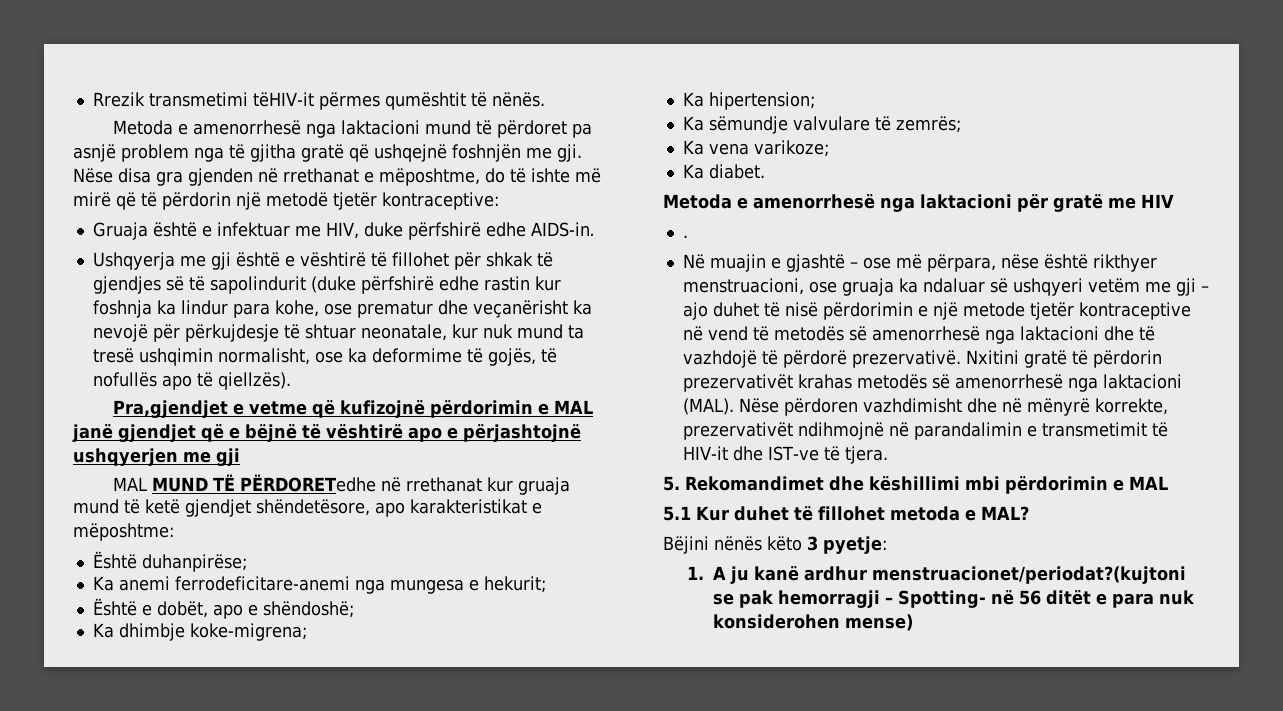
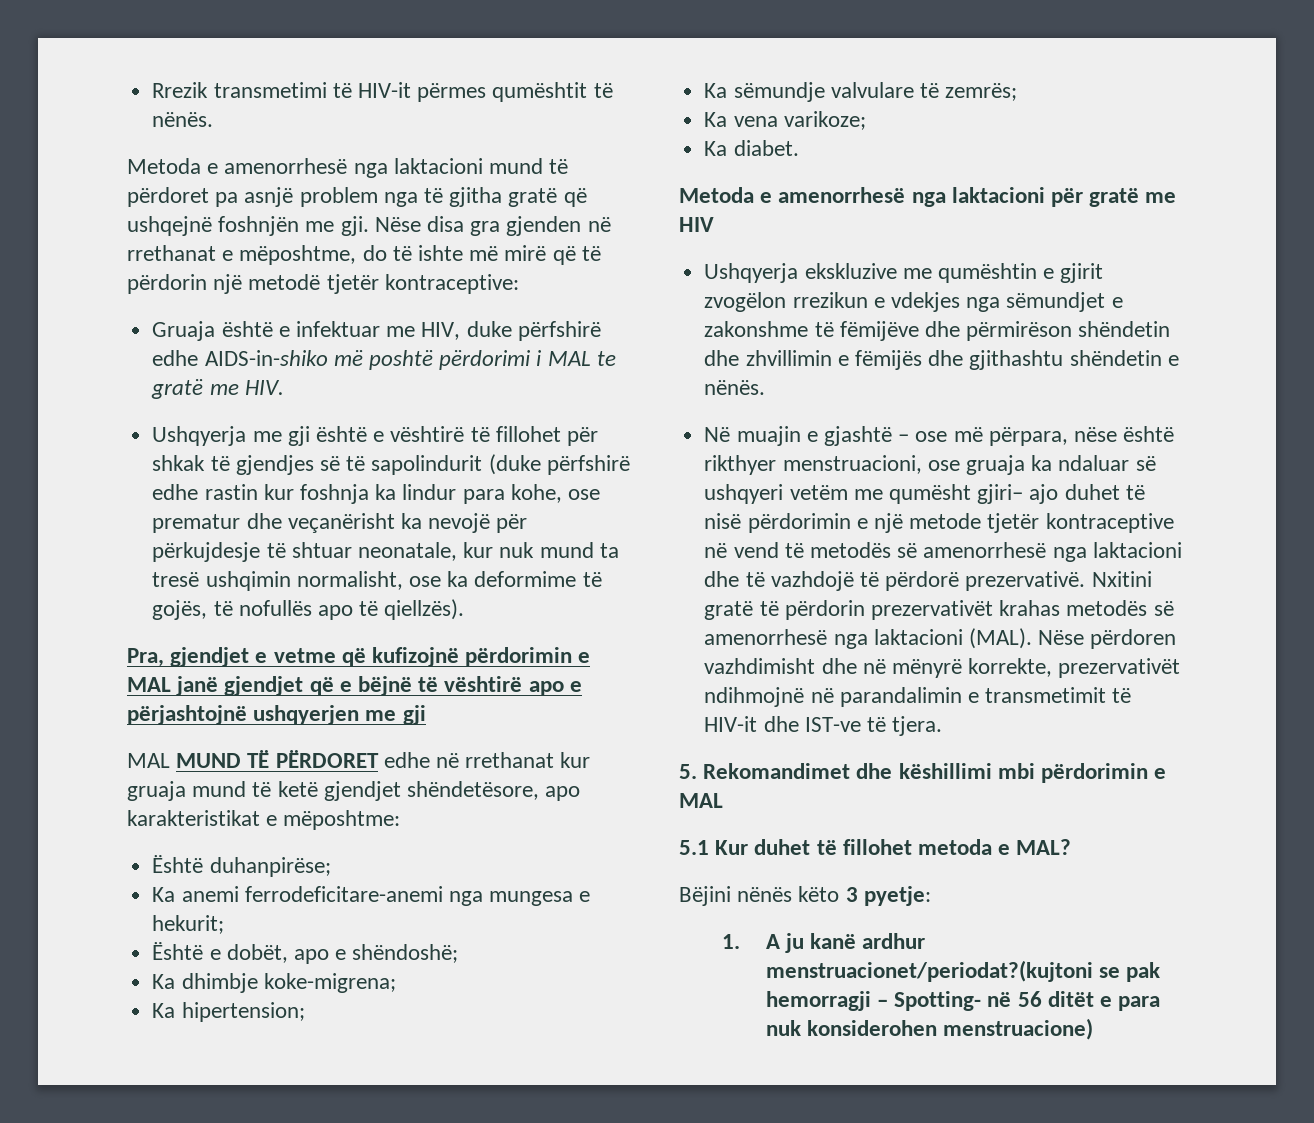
- Rrezik transmetimi tëHIV-it përmes qumështit të nënës.
+ Rrezik transmetimi të HIV-it përmes qumështit të nënës.
- Gruaja është e infektuar me HIV, duke përfshirë edhe AIDS-in.
+ Gruaja është e infektuar me HIV, duke përfshirë edhe AIDS-in-shiko më poshtë përdorimi i MAL te gratë me HIV.
- Pra,gjendjet e vetme që kufizojnë përdorimin e MAL janë gjendjet që e bëjnë të vështirë apo e përjashtojnë ushqyerjen me gji
+ Pra, gjendjet e vetme që kufizojnë përdorimin e MAL janë gjendjet që e bëjnë të vështirë apo e përjashtojnë ushqyerjen me gji
- MAL MUND TË PËRDORETedhe në rrethanat kur gruaja mund të ketë gjendjet shëndetësore, apo karakteristikat e mëposhtme:
+ MAL MUND TË PËRDORET edhe në rrethanat kur gruaja mund të ketë gjendjet shëndetësore, apo karakteristikat e mëposhtme:
- .
+ Ushqyerja ekskluzive me qumështin e gjirit zvogëlon rrezikun e vdekjes nga sëmundjet e zakonshme të fëmijëve dhe përmirëson shëndetin dhe zhvillimin e fëmijës dhe gjithashtu shëndetin e nënës.
- Në muajin e gjashtë – ose më përpara, nëse është rikthyer menstruacioni, ose gruaja ka ndaluar së ushqyeri vetëm me gji – ajo duhet të nisë përdorimin e një metode tjetër kontraceptive në vend të metodës së amenorrhesë nga laktacioni dhe të vazhdojë të përdorë prezervativë.
+ Në muajin e gjashtë – ose më përpara, nëse është rikthyer menstruacioni, ose gruaja ka ndaluar së ushqyeri vetëm me qumësht gjiri– ajo duhet të nisë përdorimin e një metode tjetër kontraceptive në vend të metodës së amenorrhesë nga laktacioni dhe të vazhdojë të përdorë prezervativë.
- 1. A ju kanë ardhur menstruacionet/periodat?(kujtoni se pak hemorragji – Spotting- në 56 ditët e para nuk konsiderohen mense)
+ 1. A ju kanë ardhur menstruacionet/periodat?(kujtoni se pak hemorragji – Spotting- në 56 ditët e para nuk konsiderohen menstruacione)

